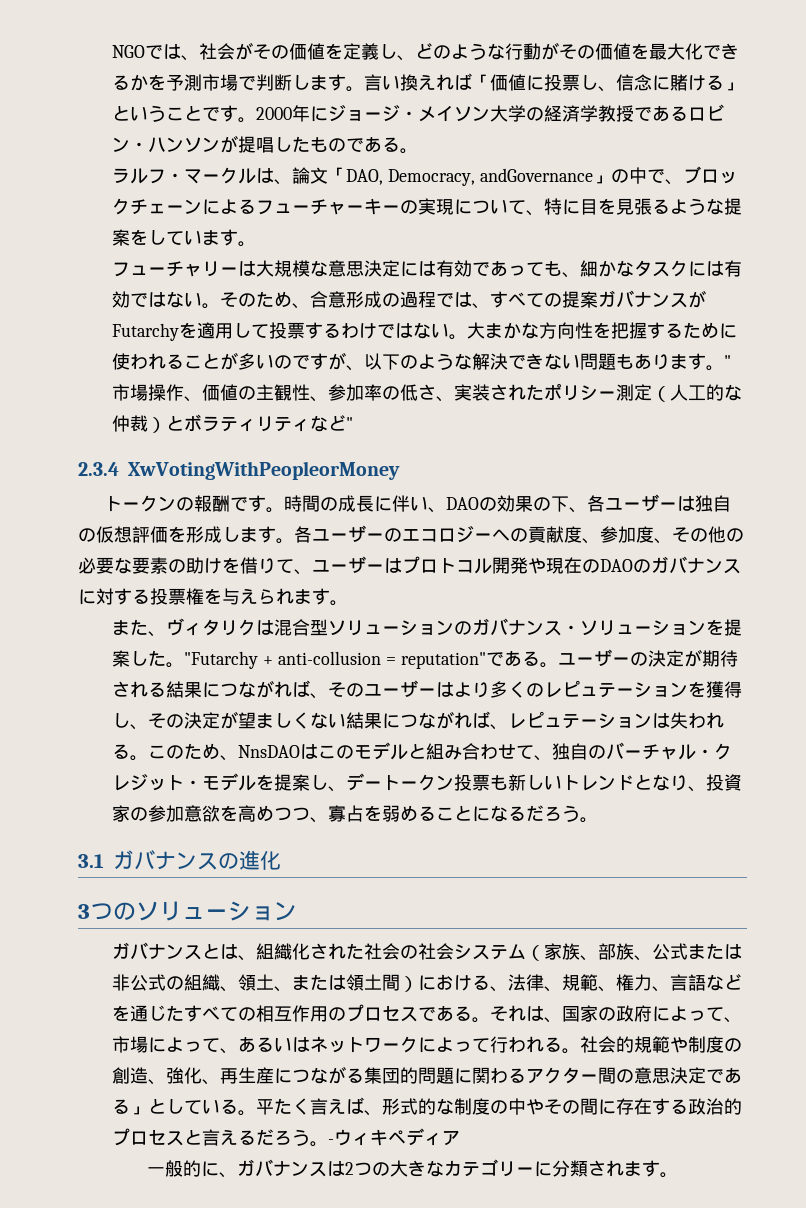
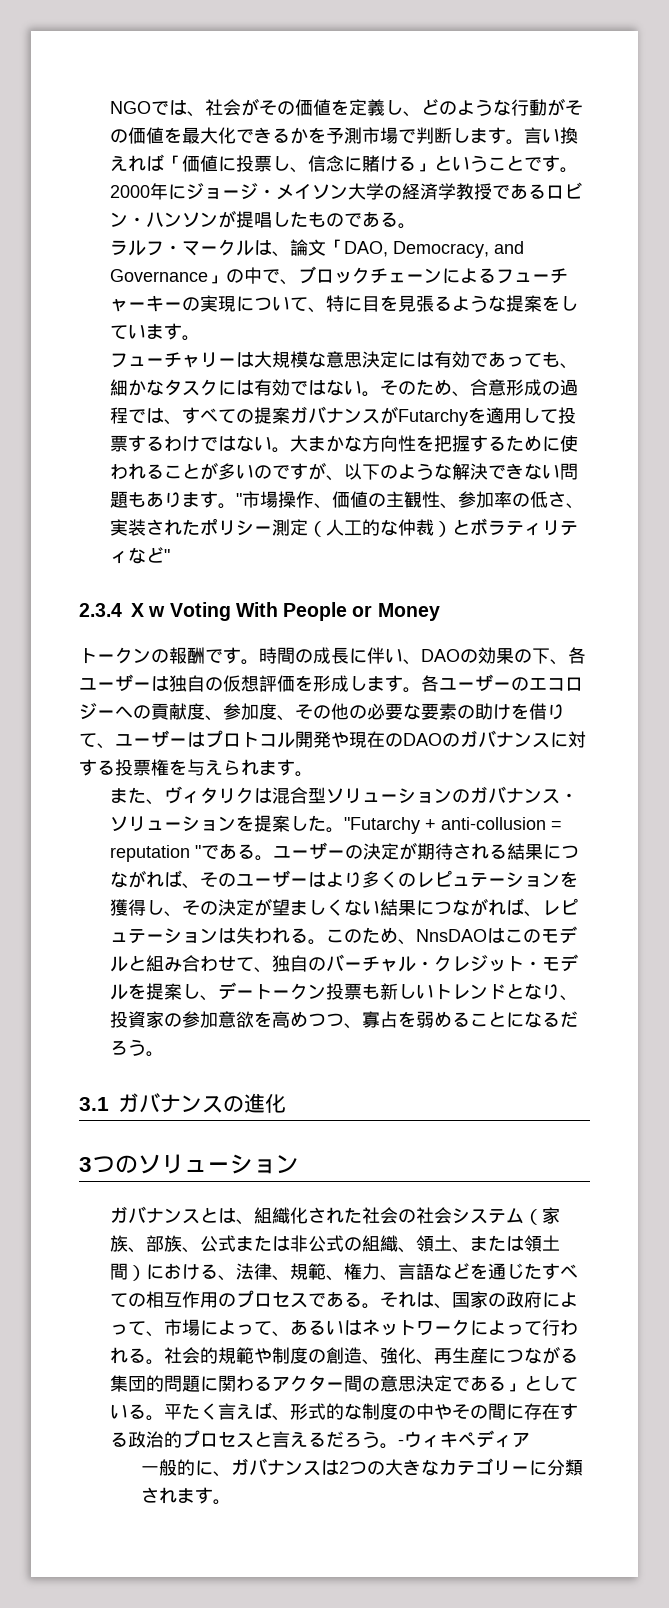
- ラルフ・マークルは、論文「DAO, Democracy, andGovernance」の中で、ブロックチェーンによるフューチャーキーの実現について、特に目を見張るような提案をしています。
+ ラルフ・マークルは、論文「DAO, Democracy, and Governance」の中で、ブロックチェーンによるフューチャーキーの実現について、特に目を見張るような提案をしています。
- 2.3.4 XwVotingWithPeopleorMoney
+ 2.3.4 X w Voting With People or Money
- "Futarchy + anti-collusion = reputation"である。
+ "Futarchy + anti-collusion = reputation "である。

